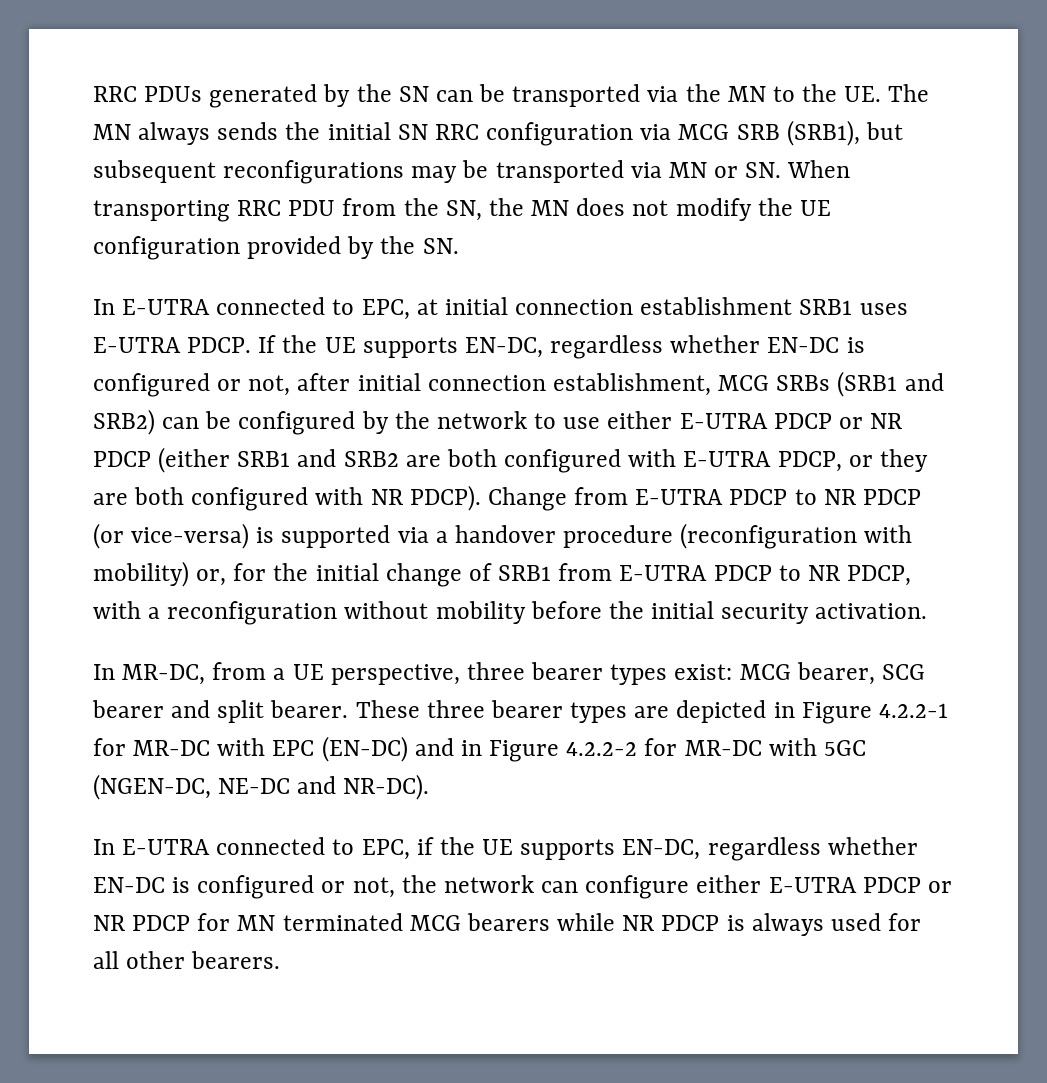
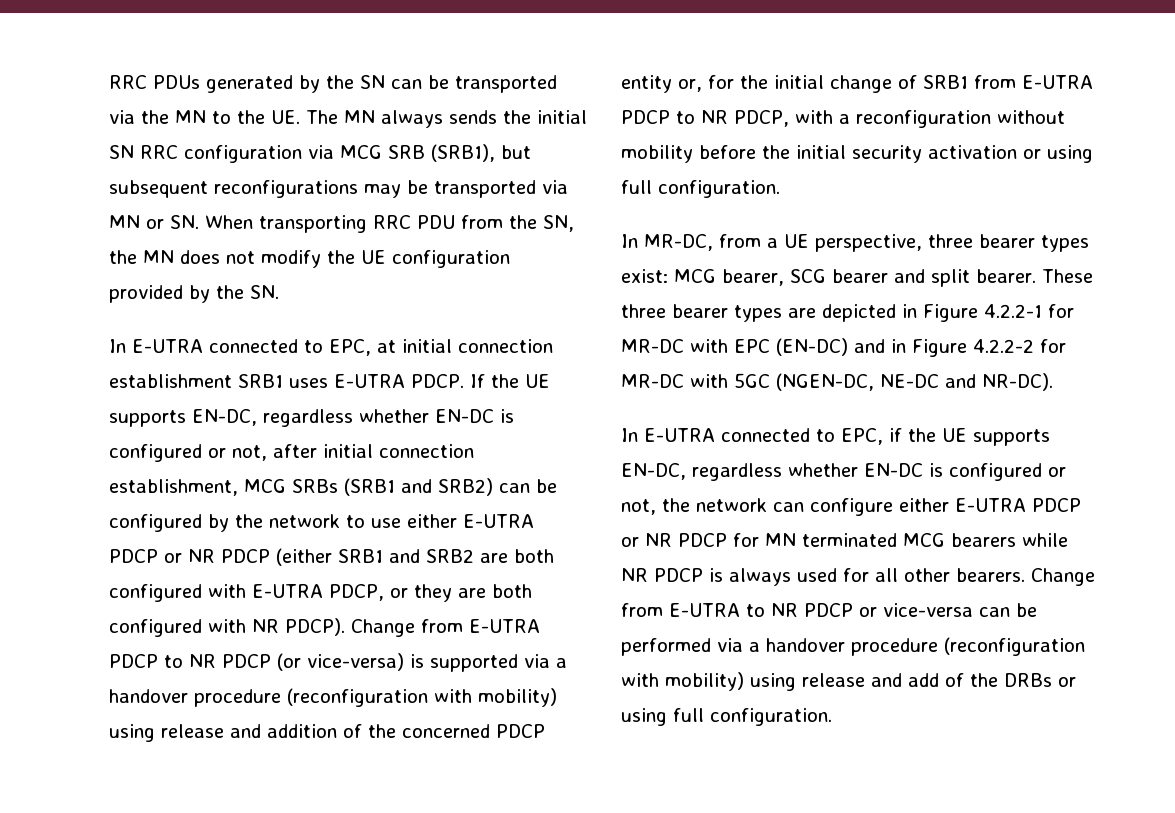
- Change from E-UTRA PDCP to NR PDCP (or vice-versa) is supported via a handover procedure (reconfiguration with mobility) or, for the initial change of SRB1 from E-UTRA PDCP to NR PDCP, with a reconfiguration without mobility before the initial security activation.
+ Change from E-UTRA PDCP to NR PDCP (or vice-versa) is supported via a handover procedure (reconfiguration with mobility) using release and addition of the concerned PDCP entity or, for the initial change of SRB1 from E-UTRA PDCP to NR PDCP, with a reconfiguration without mobility before the initial security activation or using full configuration.
+ Change from E-UTRA to NR PDCP or vice-versa can be performed via a handover procedure (reconfiguration with mobility) using release and add of the DRBs or using full configuration.

